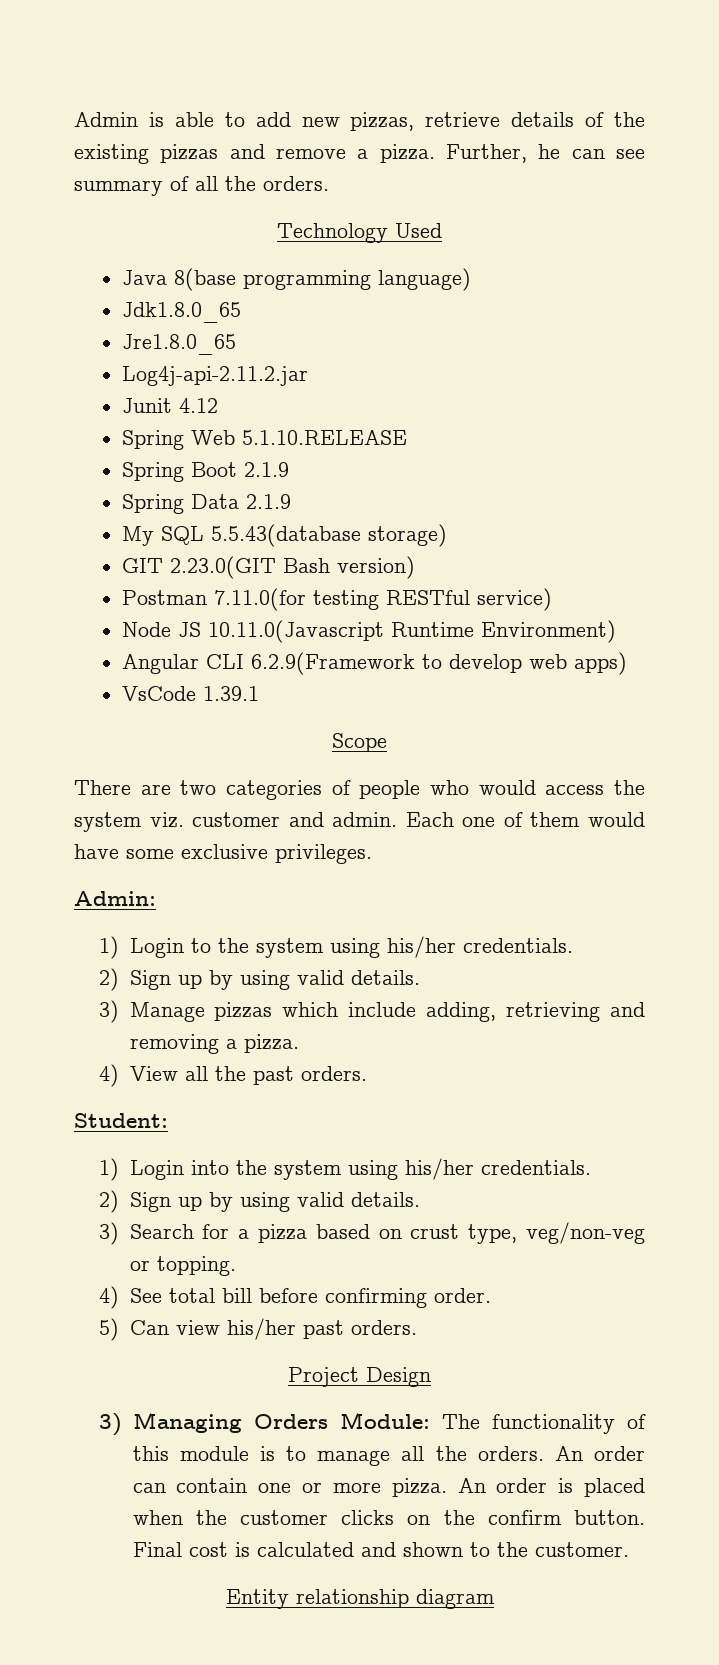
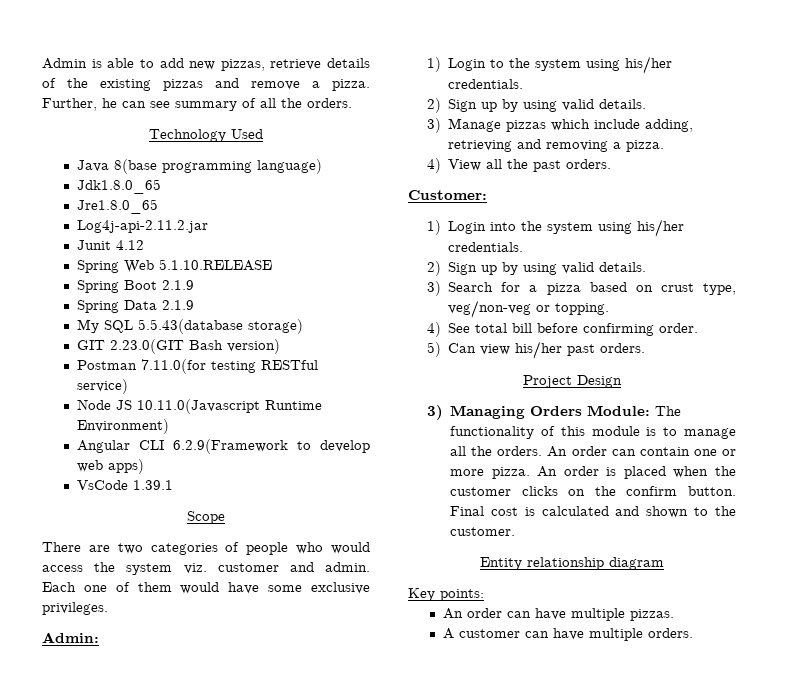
- Student:
+ Customer:
+ Key points:
+ An order can have multiple pizzas.
+ A customer can have multiple orders.

